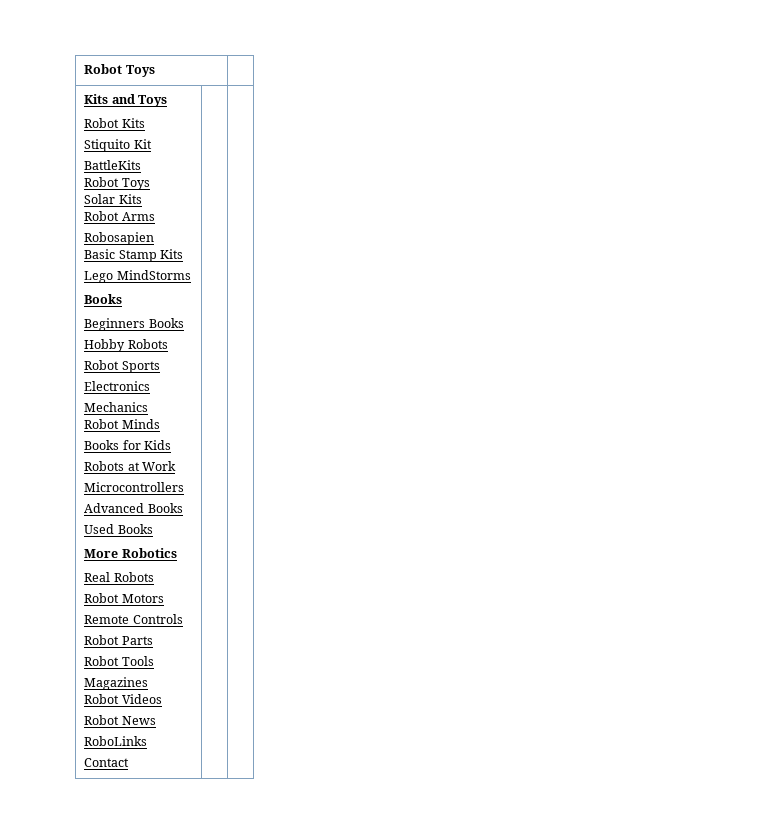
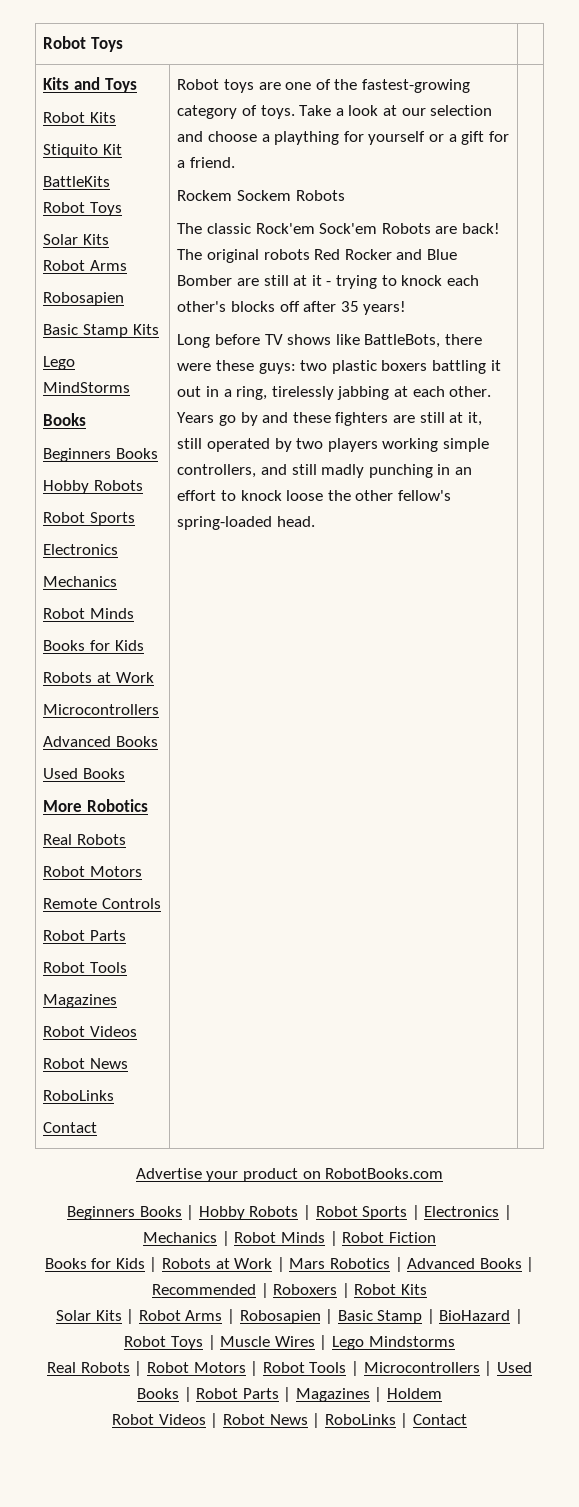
+ Robot toys are one of the fastest-growing category of toys. Take a look at our selection and choose a plaything for yourself or a gift for a friend.
+ Rockem Sockem Robots
+ The classic Rock'em Sock'em Robots are back! The original robots Red Rocker and Blue Bomber are still at it - trying to knock each other's blocks off after 35 years!
+ Long before TV shows like BattleBots, there were these guys: two plastic boxers battling it out in a ring, tirelessly jabbing at each other. Years go by and these fighters are still at it, still operated by two players working simple controllers, and still madly punching in an effort to knock loose the other fellow's spring-loaded head. |
+ Advertise your product on RobotBooks.com
+ Beginners Books | Hobby Robots | Robot Sports | Electronics | Mechanics | Robot Minds | Robot Fiction
+ Books for Kids | Robots at Work | Mars Robotics | Advanced Books | Recommended | Roboxers | Robot Kits
+ Solar Kits | Robot Arms | Robosapien | Basic Stamp | BioHazard | Robot Toys | Muscle Wires | Lego Mindstorms
+ Real Robots | Robot Motors | Robot Tools | Microcontrollers | Used Books | Robot Parts | Magazines | Holdem
+ Robot Videos | Robot News | RoboLinks | Contact

